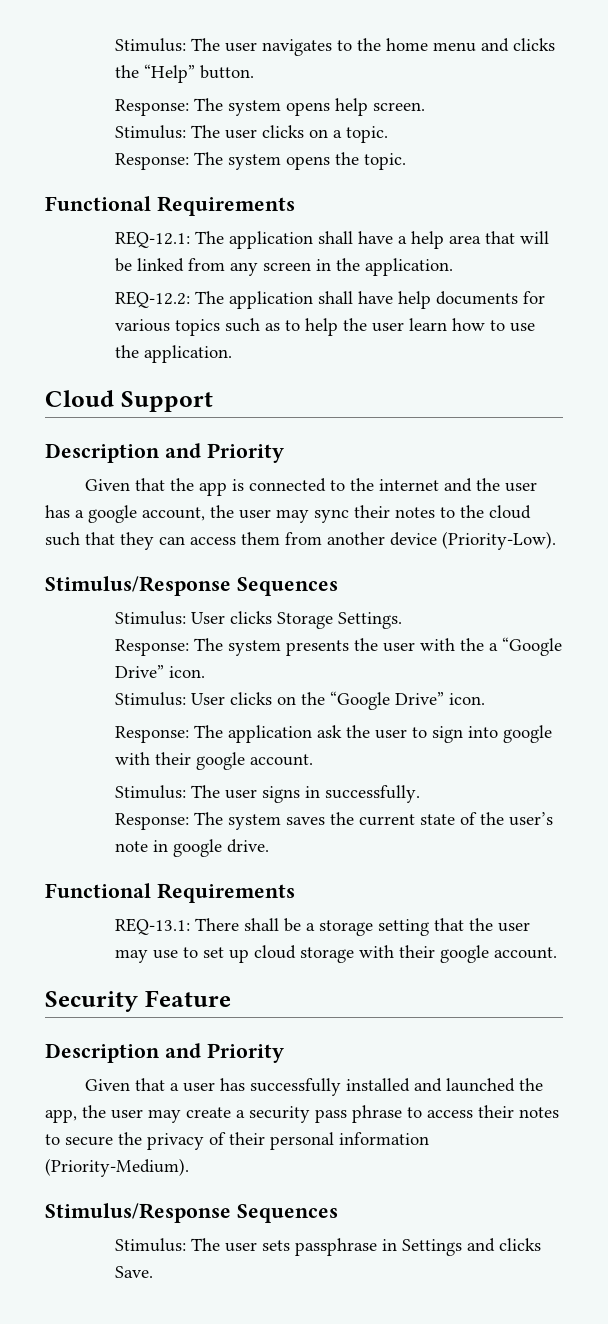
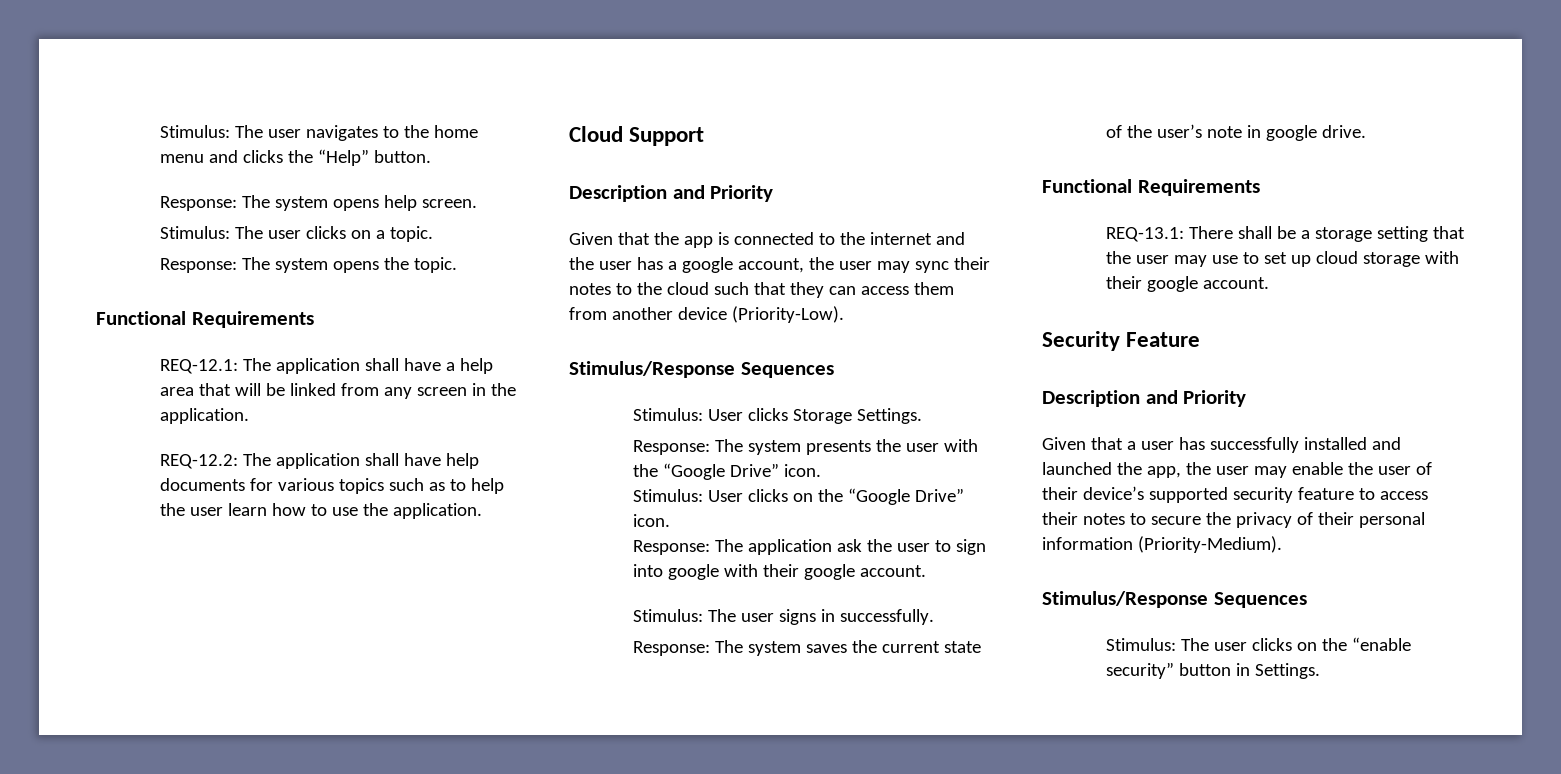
- Response: The system presents the user with the a “Google Drive” icon.
+ Response: The system presents the user with the “Google Drive” icon.
- Given that a user has successfully installed and launched the app, the user may create a security pass phrase to access their notes to secure the privacy of their personal information (Priority-Medium).
+ Given that a user has successfully installed and launched the app, the user may enable the user of their device’s supported security feature to access their notes to secure the privacy of their personal information (Priority-Medium).
- Stimulus: The user sets passphrase in Settings and clicks Save.
+ Stimulus: The user clicks on the “enable security” button in Settings.

